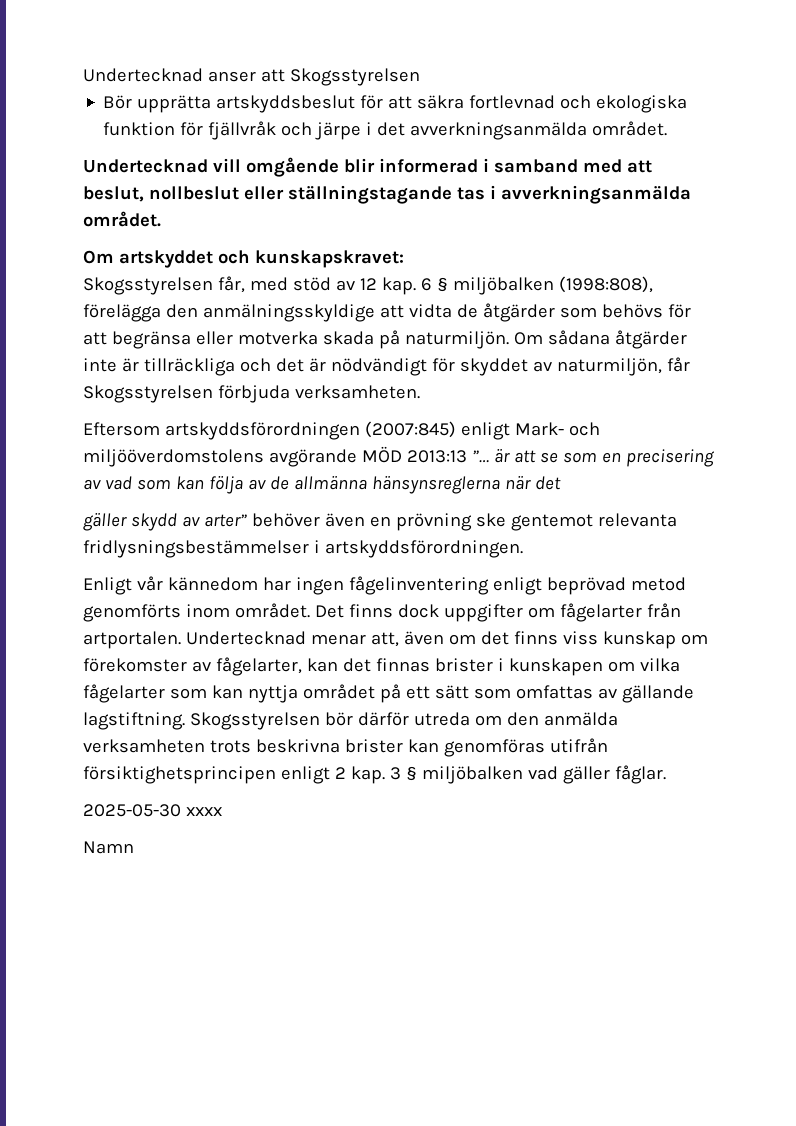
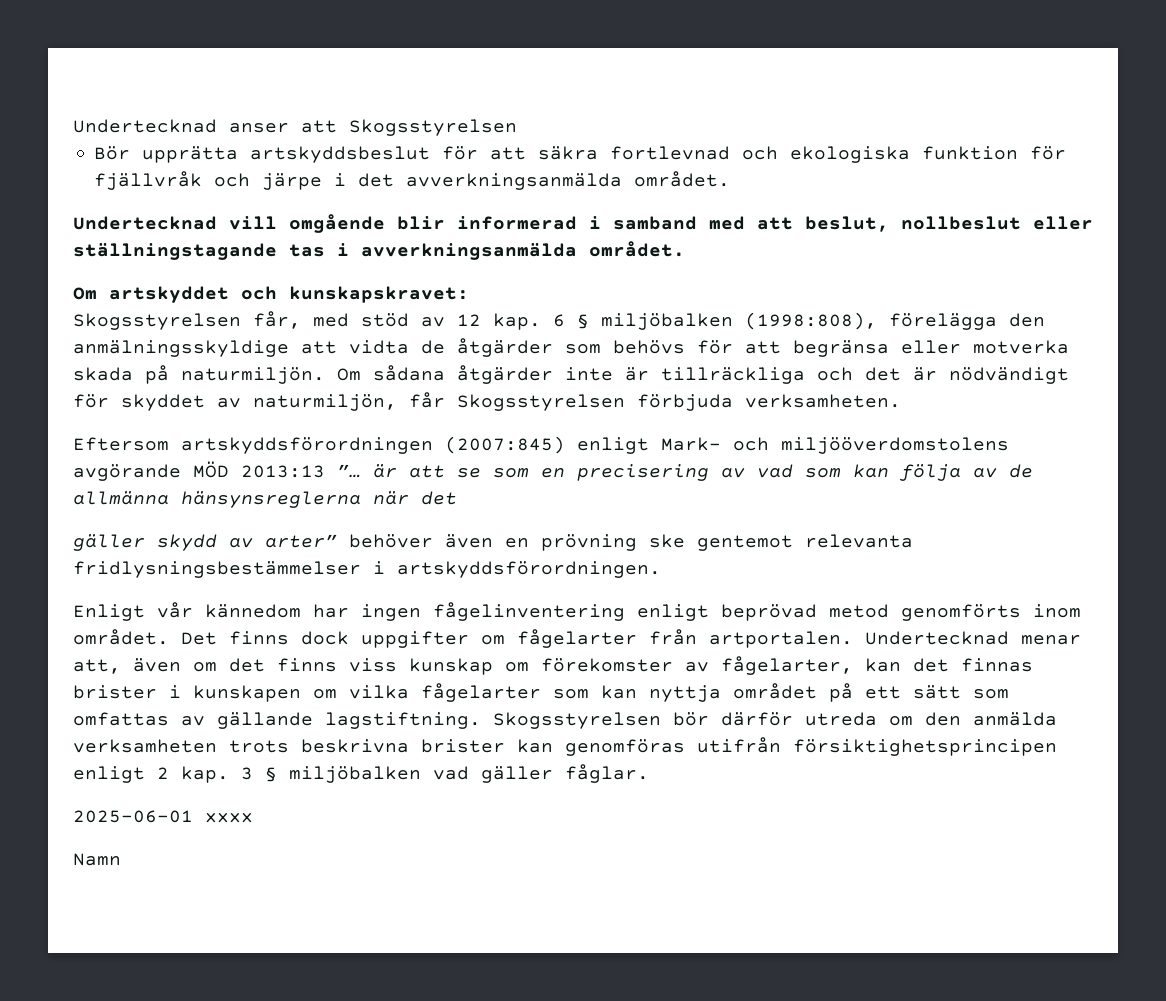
- 2025-05-30 xxxx
+ 2025-06-01 xxxx

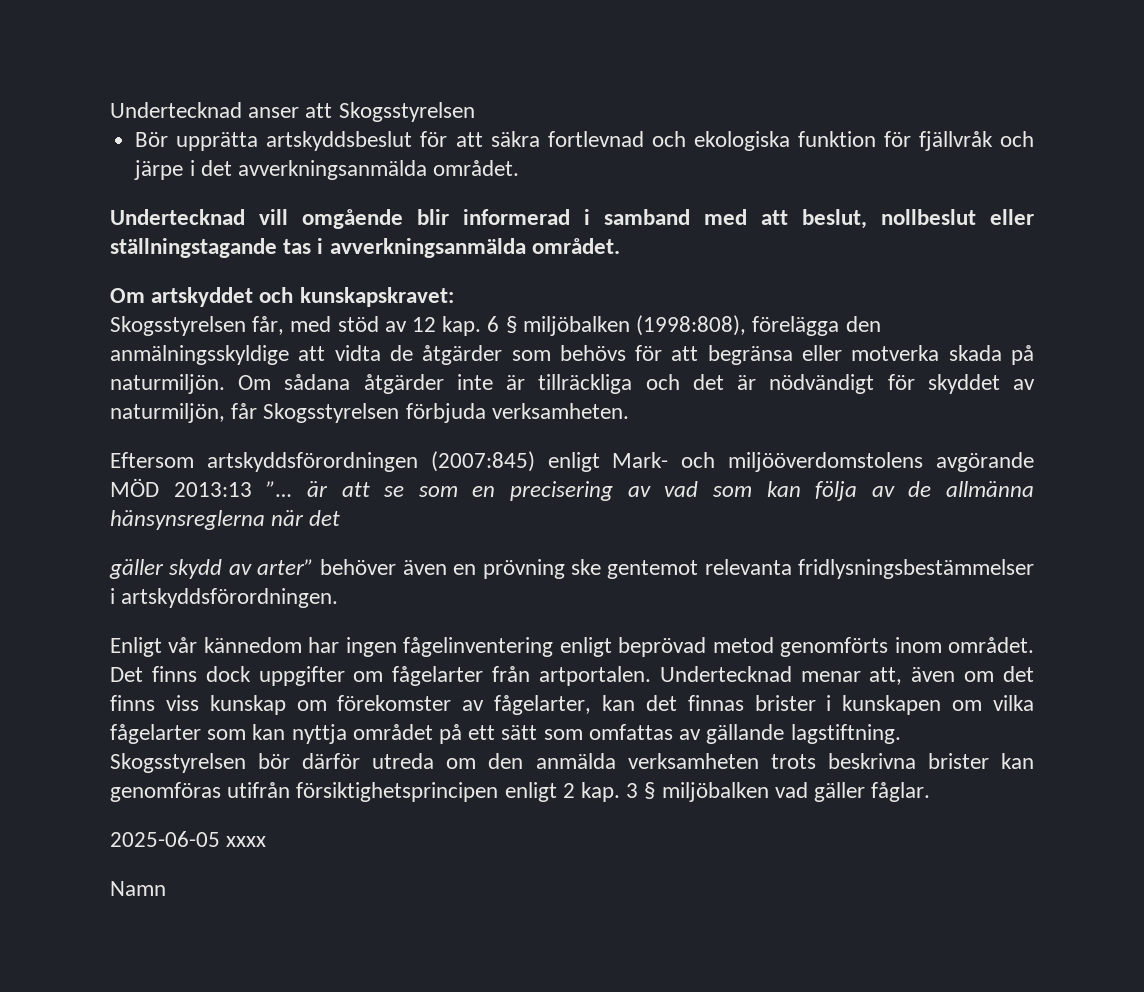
- 2025-06-01 xxxx
+ 2025-06-05 xxxx

